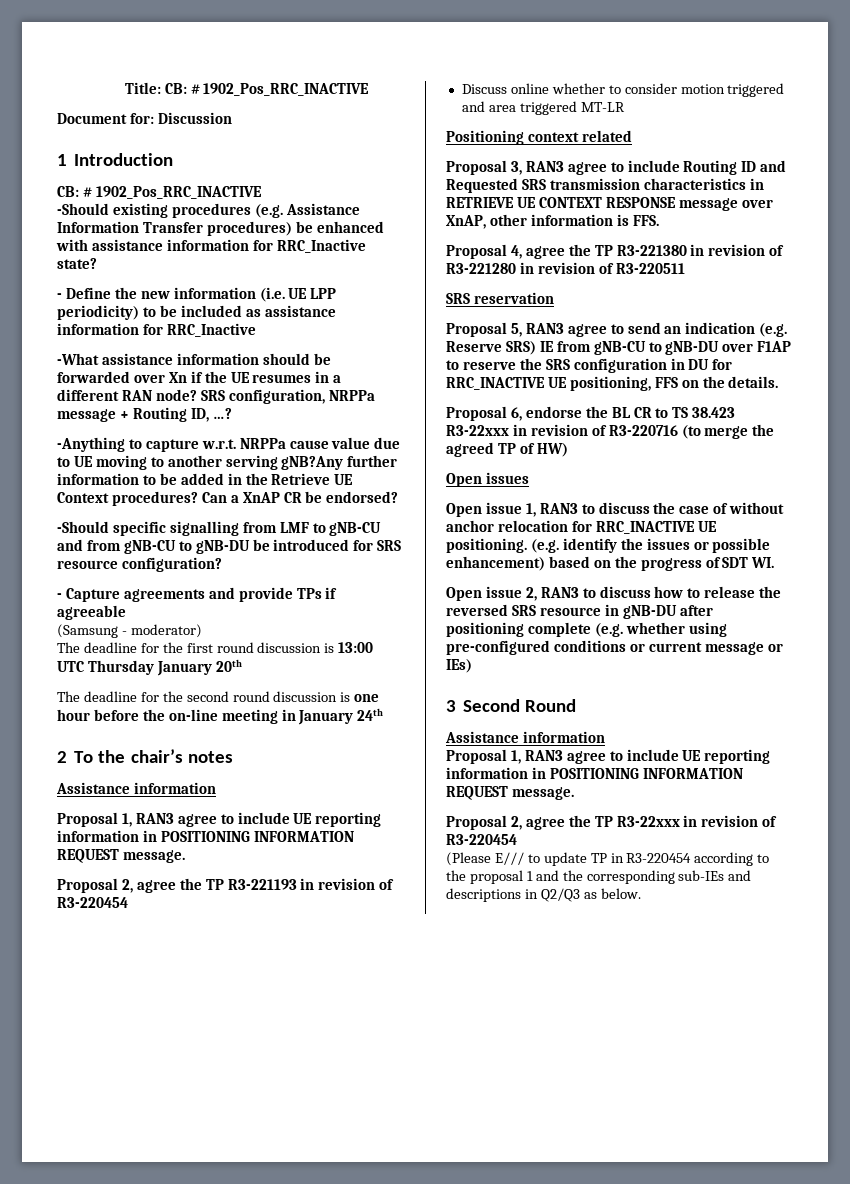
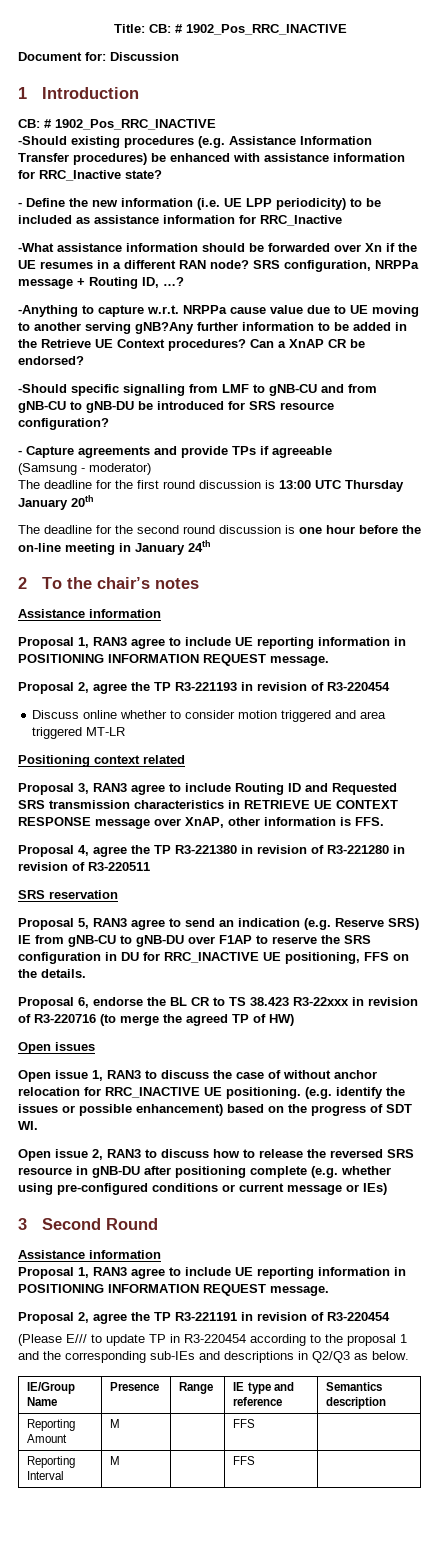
- Proposal 2, agree the TP R3-22xxx in revision of R3-220454
+ Proposal 2, agree the TP R3-221191 in revision of R3-220454
+ IE/Group Name | Presence | Range | IE type and reference | Semantics description
+ Reporting Amount | M | | FFS |
+ Reporting Interval | M | | FFS |

